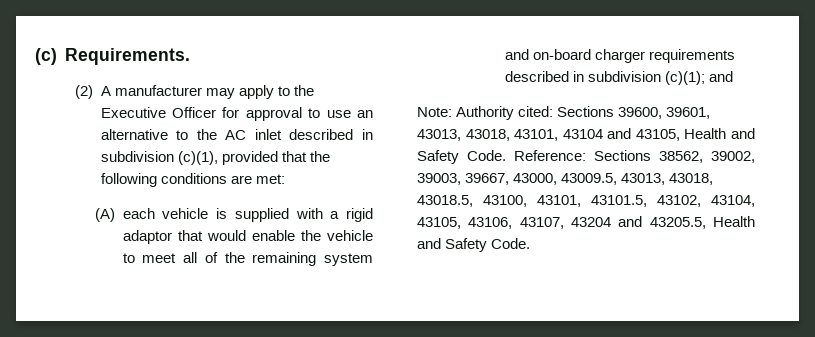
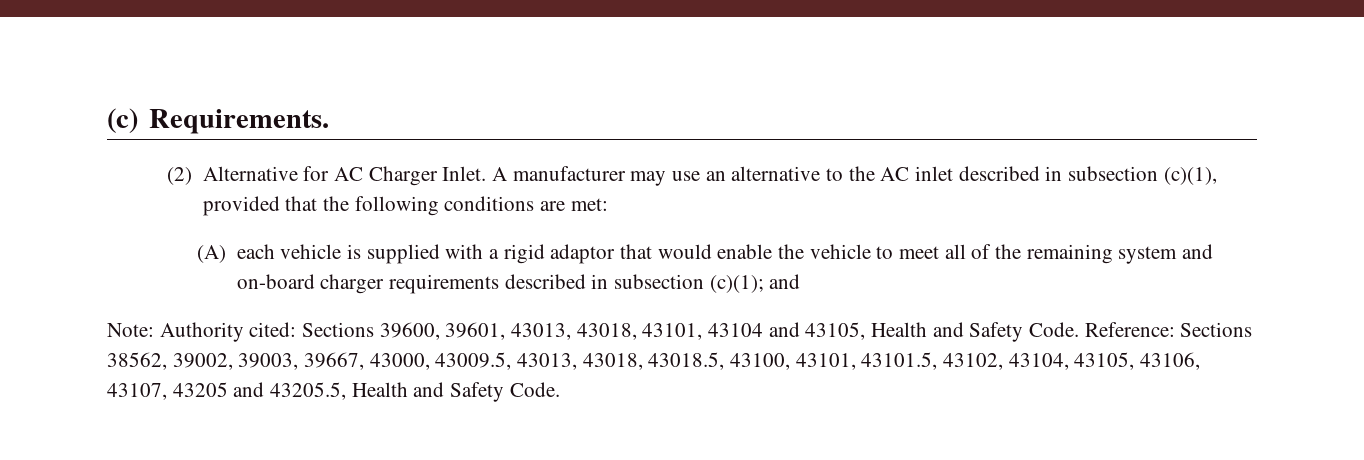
- (2) A manufacturer may apply to the Executive Officer for approval to use an alternative to the AC inlet described in subdivision (c)(1), provided that the following conditions are met:
+ (2) Alternative for AC Charger Inlet. A manufacturer may use an alternative to the AC inlet described in subsection (c)(1), provided that the following conditions are met:
- (A) each vehicle is supplied with a rigid adaptor that would enable the vehicle to meet all of the remaining system and on-board charger requirements described in subdivision (c)(1); and
+ (A) each vehicle is supplied with a rigid adaptor that would enable the vehicle to meet all of the remaining system and on-board charger requirements described in subsection (c)(1); and
- Reference: Sections 38562, 39002, 39003, 39667, 43000, 43009.5, 43013, 43018, 43018.5, 43100, 43101, 43101.5, 43102, 43104, 43105, 43106, 43107, 43204 and 43205.5, Health and Safety Code.
+ Reference: Sections 38562, 39002, 39003, 39667, 43000, 43009.5, 43013, 43018, 43018.5, 43100, 43101, 43101.5, 43102, 43104, 43105, 43106, 43107, 43205 and 43205.5, Health and Safety Code.

